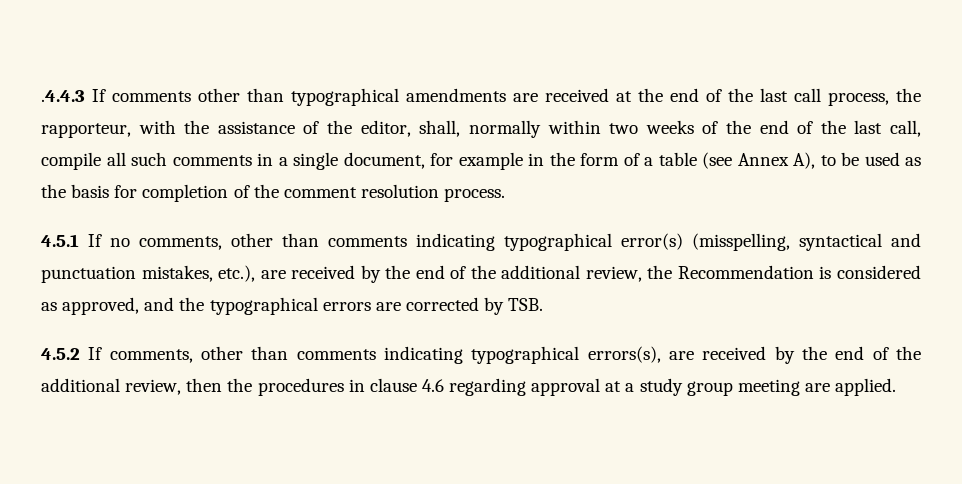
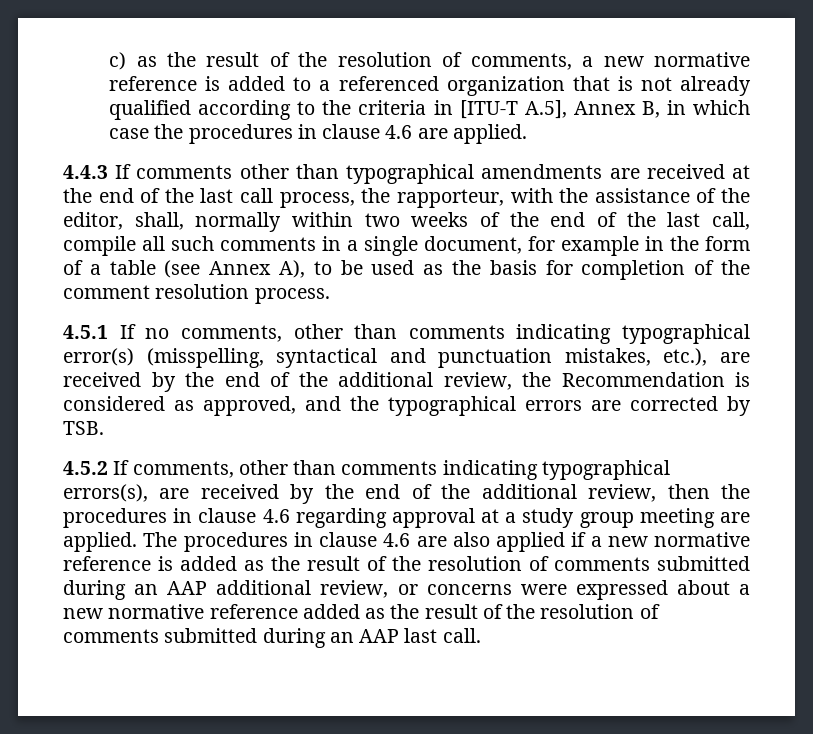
- .4.4.3 If comments other than typographical amendments are received at the end of the last call process, the rapporteur, with the assistance of the editor, shall, normally within two weeks of the end of the last call, compile all such comments in a single document, for example in the form of a table (see Annex A), to be used as the basis for completion of the comment resolution process.
+ c) as the result of the resolution of comments, a new normative reference is added to a referenced organization that is not already qualified according to the criteria in [ITU-T A.5], Annex B, in which case the procedures in clause 4.6 are applied.
+ 4.4.3 If comments other than typographical amendments are received at the end of the last call process, the rapporteur, with the assistance of the editor, shall, normally within two weeks of the end of the last call, compile all such comments in a single document, for example in the form of a table (see Annex A), to be used as the basis for completion of the comment resolution process.
+ The procedures in clause 4.6 are also applied if a new normative reference is added as the result of the resolution of comments submitted during an AAP additional review, or concerns were expressed about a new normative reference added as the result of the resolution of comments submitted during an AAP last call.

